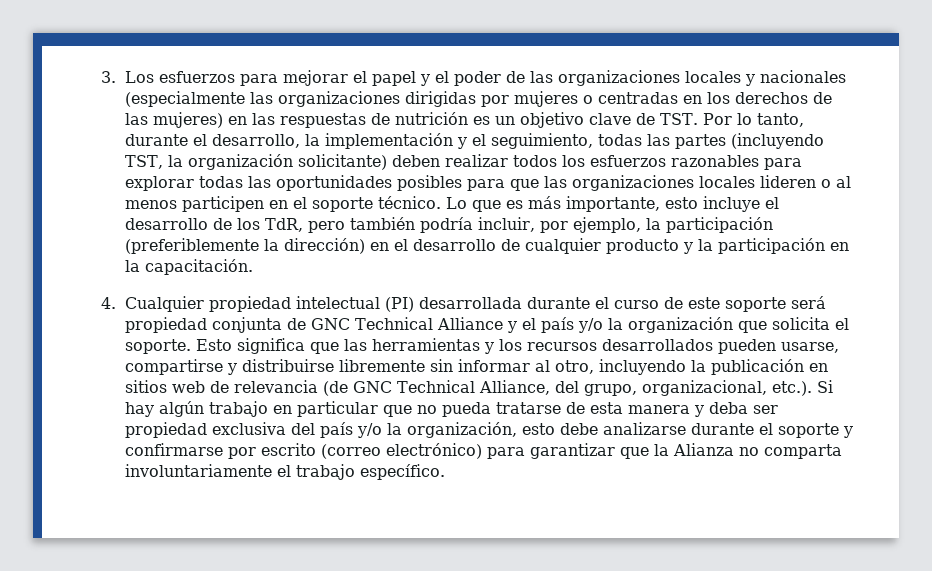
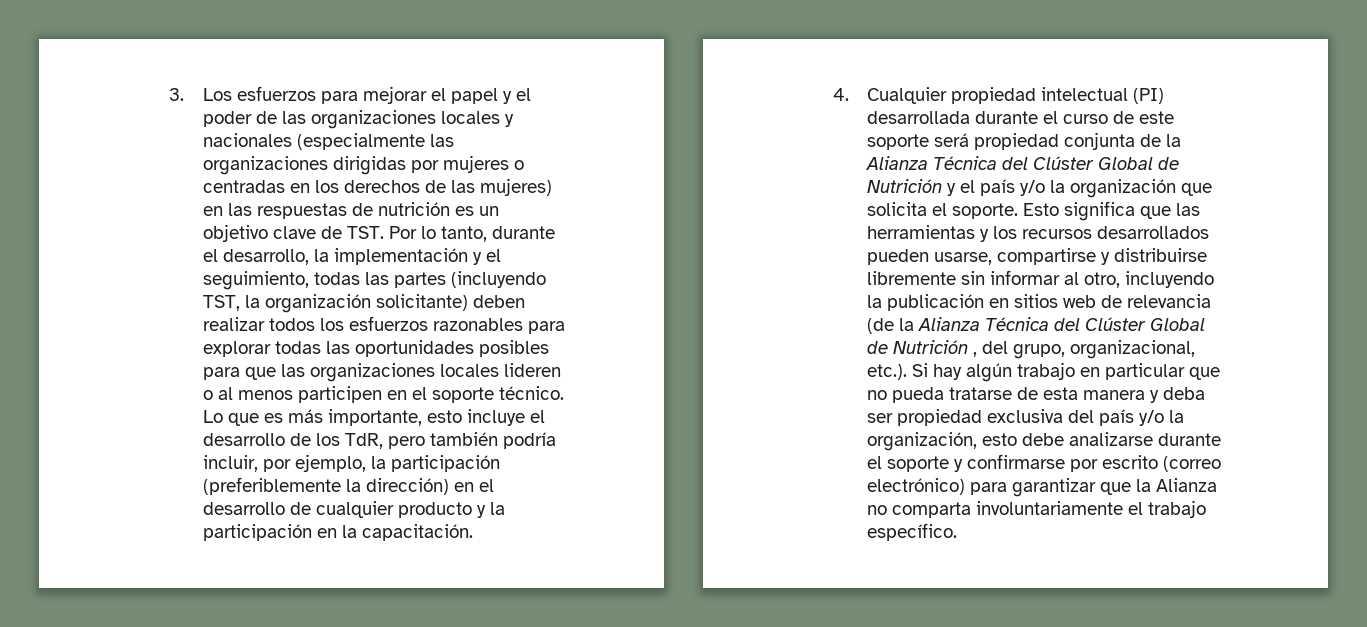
- 4. Cualquier propiedad intelectual (PI) desarrollada durante el curso de este soporte será propiedad conjunta de GNC Technical Alliance y el país y/o la organización que solicita el soporte.
+ 4. Cualquier propiedad intelectual (PI) desarrollada durante el curso de este soporte será propiedad conjunta de la Alianza Técnica del Clúster Global de Nutrición y el país y/o la organización que solicita el soporte.
- Esto significa que las herramientas y los recursos desarrollados pueden usarse, compartirse y distribuirse libremente sin informar al otro, incluyendo la publicación en sitios web de relevancia (de GNC Technical Alliance, del grupo, organizacional, etc.). Si hay algún trabajo en particular que no pueda tratarse de esta manera y deba ser propiedad exclusiva del país y/o la organización, esto debe analizarse durante el soporte y confirmarse por escrito (correo electrónico) para garantizar que la Alianza no comparta involuntariamente el trabajo específico.
+ Esto significa que las herramientas y los recursos desarrollados pueden usarse, compartirse y distribuirse libremente sin informar al otro, incluyendo la publicación en sitios web de relevancia (de la Alianza Técnica del Clúster Global de Nutrición , del grupo, organizacional, etc.). Si hay algún trabajo en particular que no pueda tratarse de esta manera y deba ser propiedad exclusiva del país y/o la organización, esto debe analizarse durante el soporte y confirmarse por escrito (correo electrónico) para garantizar que la Alianza no comparta involuntariamente el trabajo específico.

